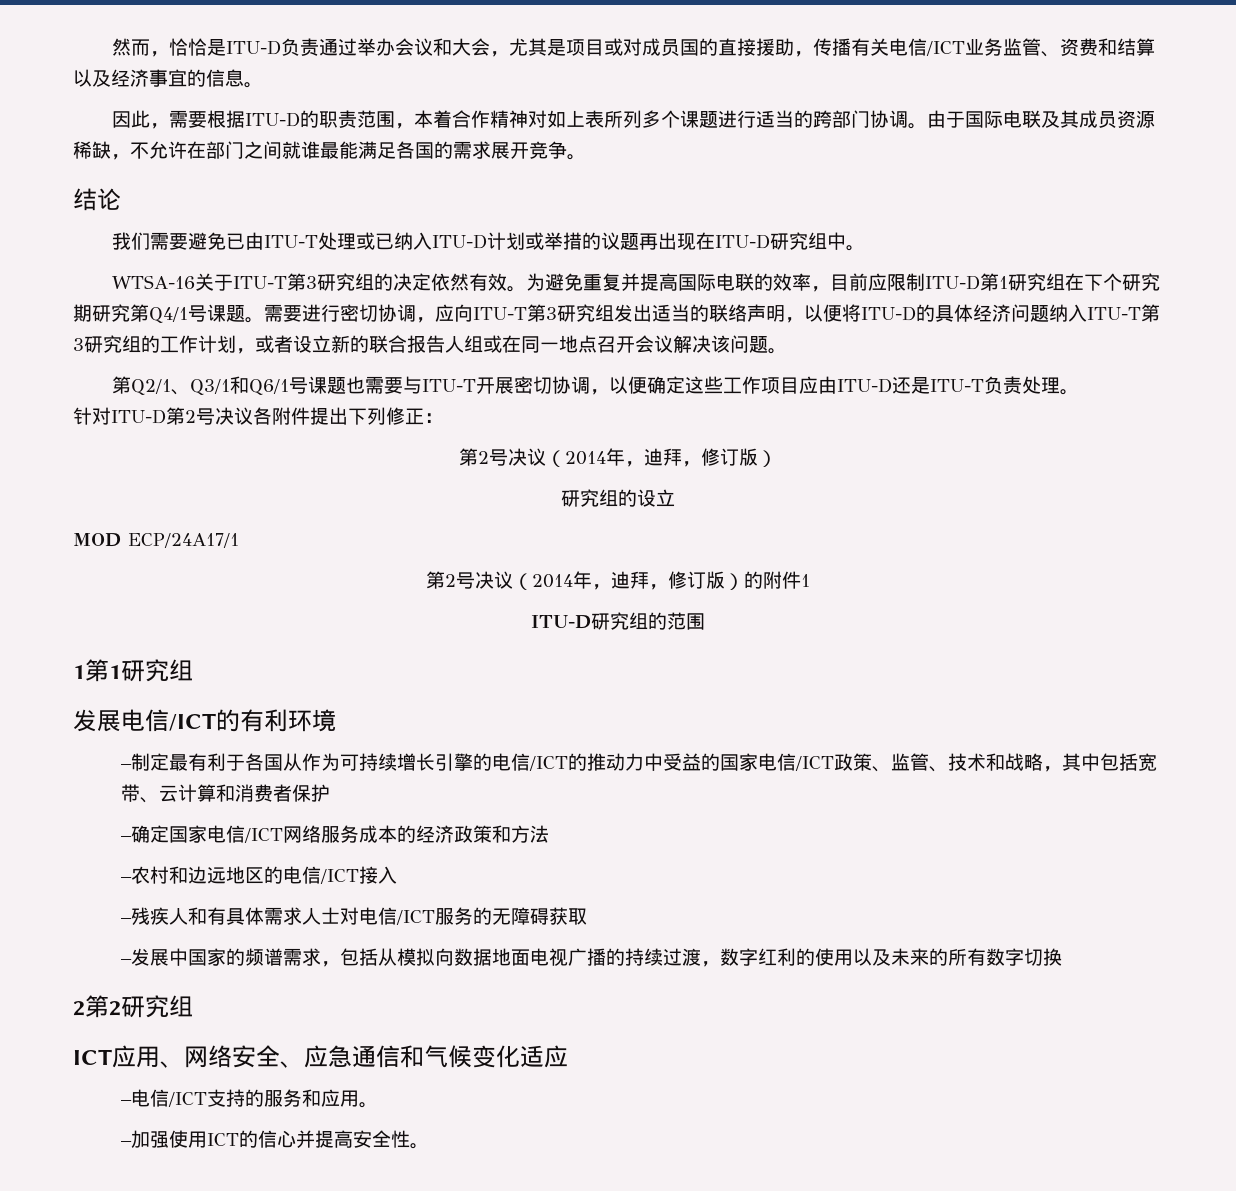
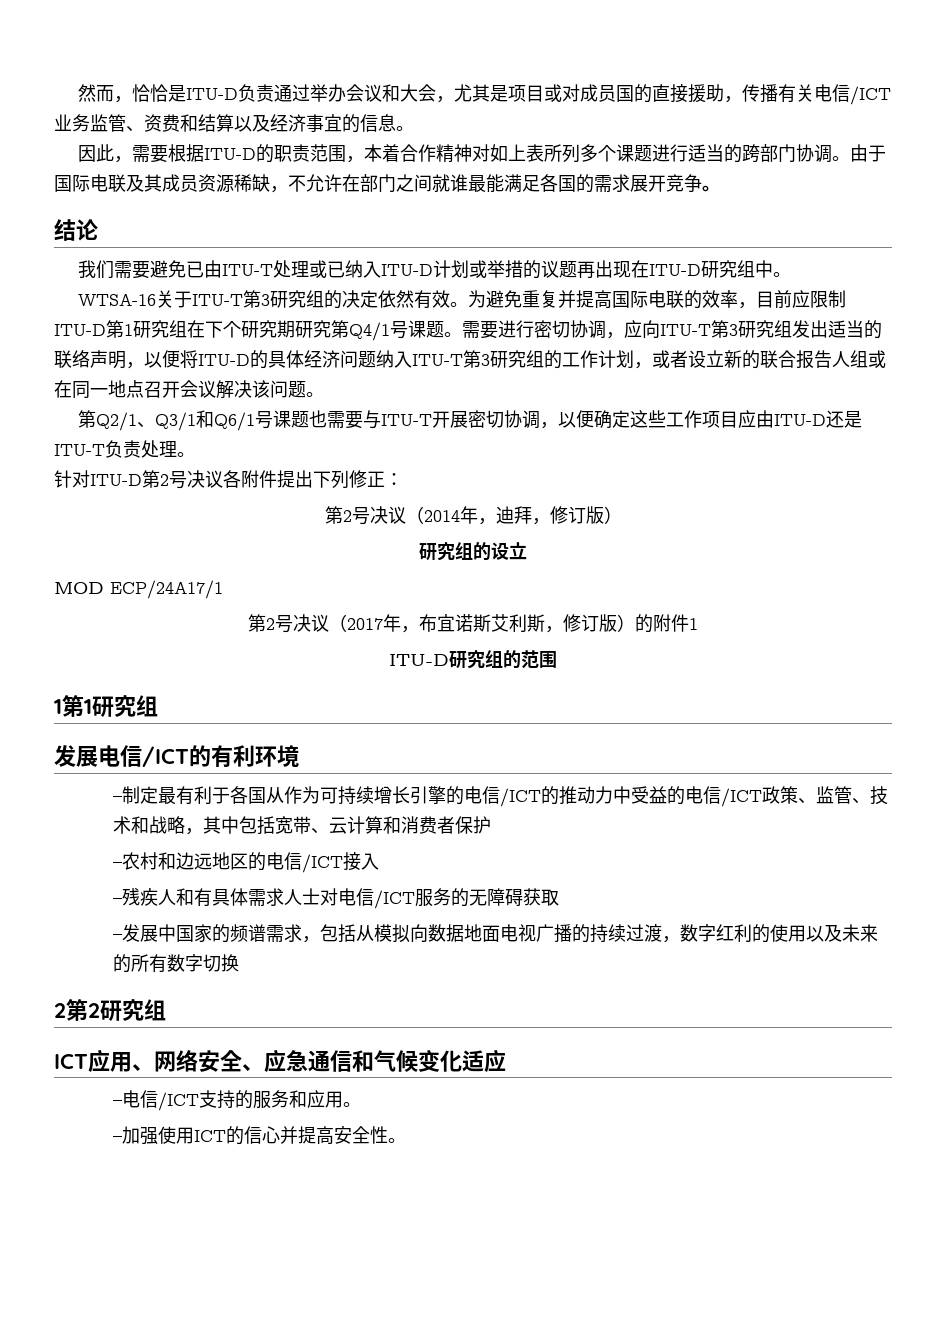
- 第2号决议（2014年，迪拜，修订版）的附件1
+ 第2号决议（2017年，布宜诺斯艾利斯，修订版）的附件1
- –制定最有利于各国从作为可持续增长引擎的电信/ICT的推动力中受益的国家电信/ICT政策、监管、技术和战略，其中包括宽带、云计算和消费者保护
+ –制定最有利于各国从作为可持续增长引擎的电信/ICT的推动力中受益的电信/ICT政策、监管、技术和战略，其中包括宽带、云计算和消费者保护
- –确定国家电信/ICT网络服务成本的经济政策和方法

